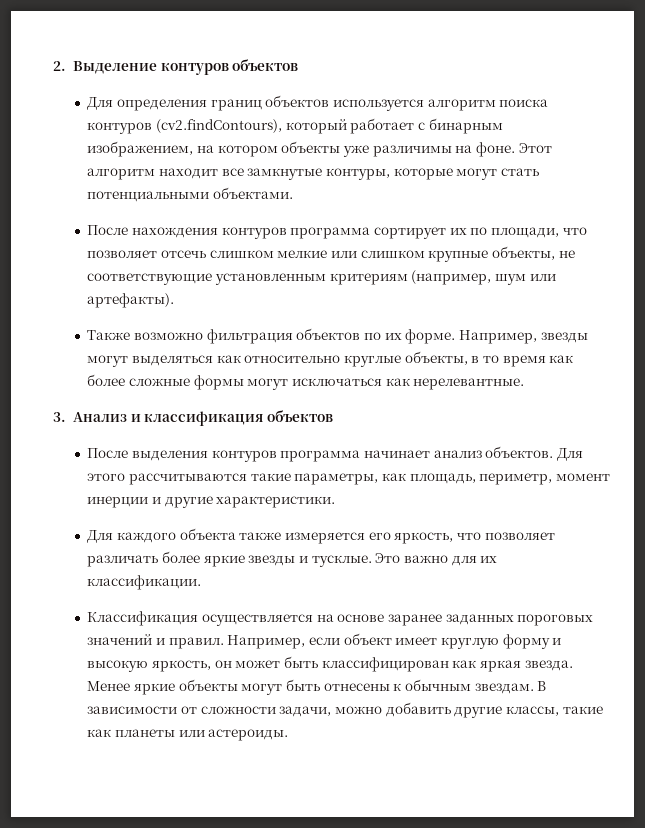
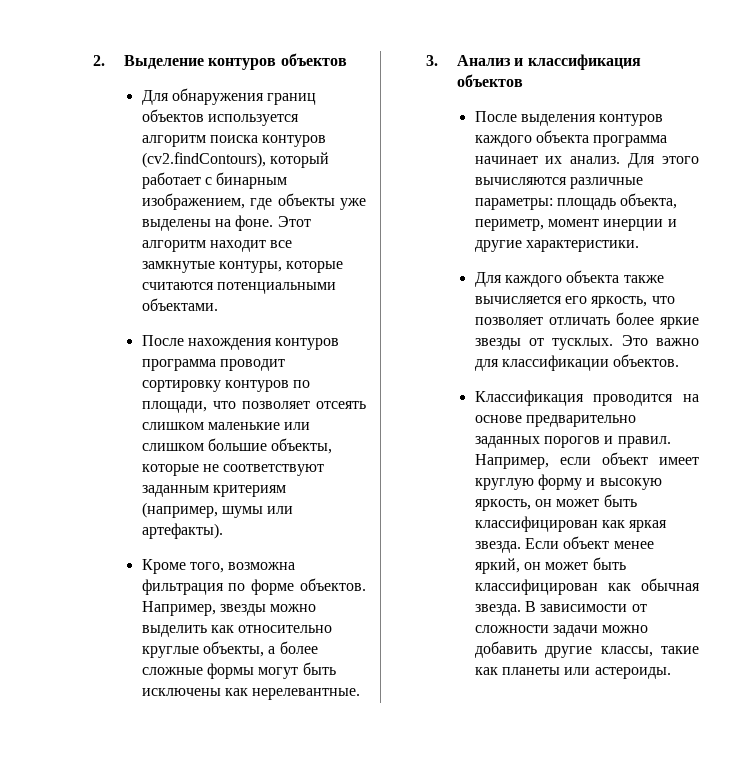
- Для определения границ объектов используется алгоритм поиска контуров (cv2.findContours), который работает с бинарным изображением, на котором объекты уже различимы на фоне.
+ Для обнаружения границ объектов используется алгоритм поиска контуров (cv2.findContours), который работает с бинарным изображением, где объекты уже выделены на фоне.
- Этот алгоритм находит все замкнутые контуры, которые могут стать потенциальными объектами.
+ Этот алгоритм находит все замкнутые контуры, которые считаются потенциальными объектами.
- После нахождения контуров программа сортирует их по площади, что позволяет отсечь слишком мелкие или слишком крупные объекты, не соответствующие установленным критериям (например, шум или артефакты).
+ После нахождения контуров программа проводит сортировку контуров по площади, что позволяет отсеять слишком маленькие или слишком большие объекты, которые не соответствуют заданным критериям (например, шумы или артефакты).
- Также возможно фильтрация объектов по их форме. Например, звезды могут выделяться как относительно круглые объекты, в то время как более сложные формы могут исключаться как нерелевантные.
+ Кроме того, возможна фильтрация по форме объектов. Например, звезды можно выделить как относительно круглые объекты, а более сложные формы могут быть исключены как нерелевантные.
- После выделения контуров программа начинает анализ объектов. Для этого рассчитываются такие параметры, как площадь, периметр, момент инерции и другие характеристики.
+ После выделения контуров каждого объекта программа начинает их анализ. Для этого вычисляются различные параметры: площадь объекта, периметр, момент инерции и другие характеристики.
- Для каждого объекта также измеряется его яркость, что позволяет различать более яркие звезды и тусклые.
+ Для каждого объекта также вычисляется его яркость, что позволяет отличать более яркие звезды от тусклых.
- Это важно для их классификации.
+ Это важно для классификации объектов.
- Классификация осуществляется на основе заранее заданных пороговых значений и правил.
+ Классификация проводится на основе предварительно заданных порогов и правил.
- Менее яркие объекты могут быть отнесены к обычным звездам.
+ Если объект менее яркий, он может быть классифицирован как обычная звезда.
- В зависимости от сложности задачи, можно добавить другие классы, такие как планеты или астероиды.
+ В зависимости от сложности задачи можно добавить другие классы, такие как планеты или астероиды.

